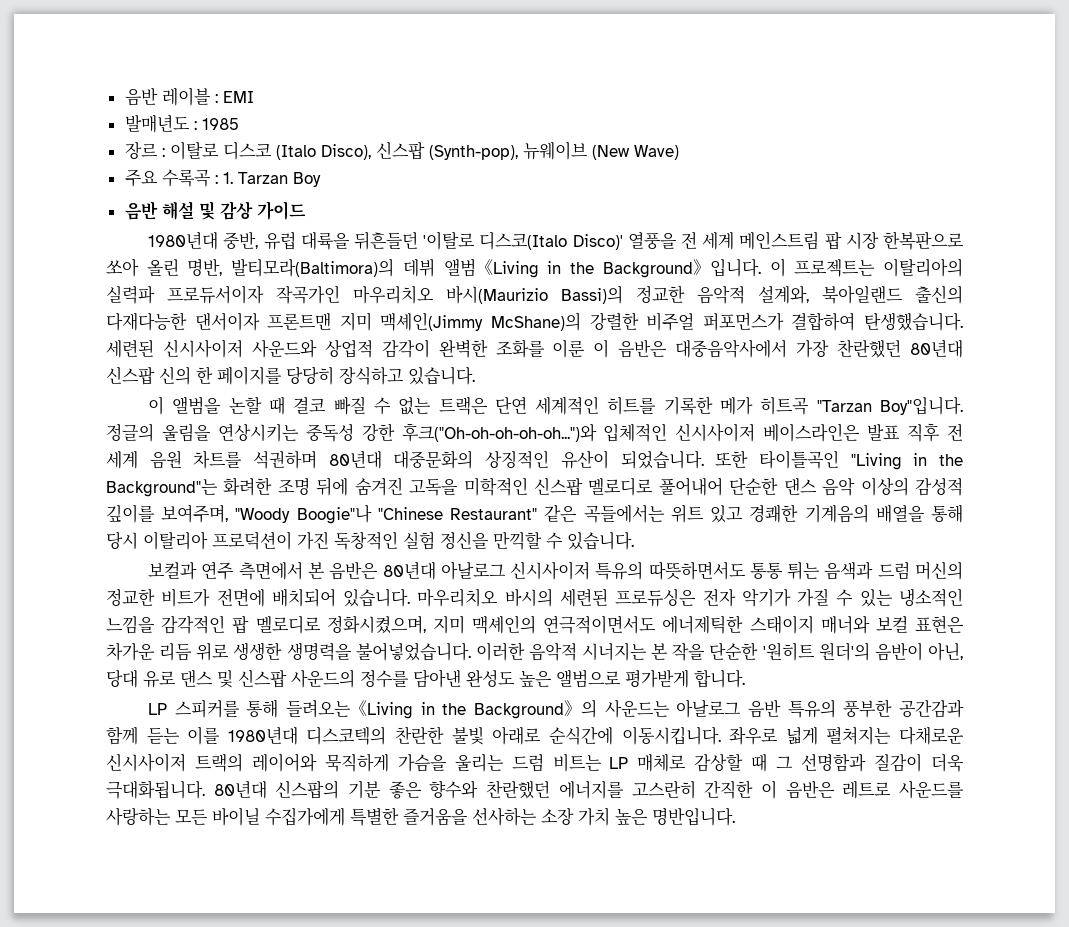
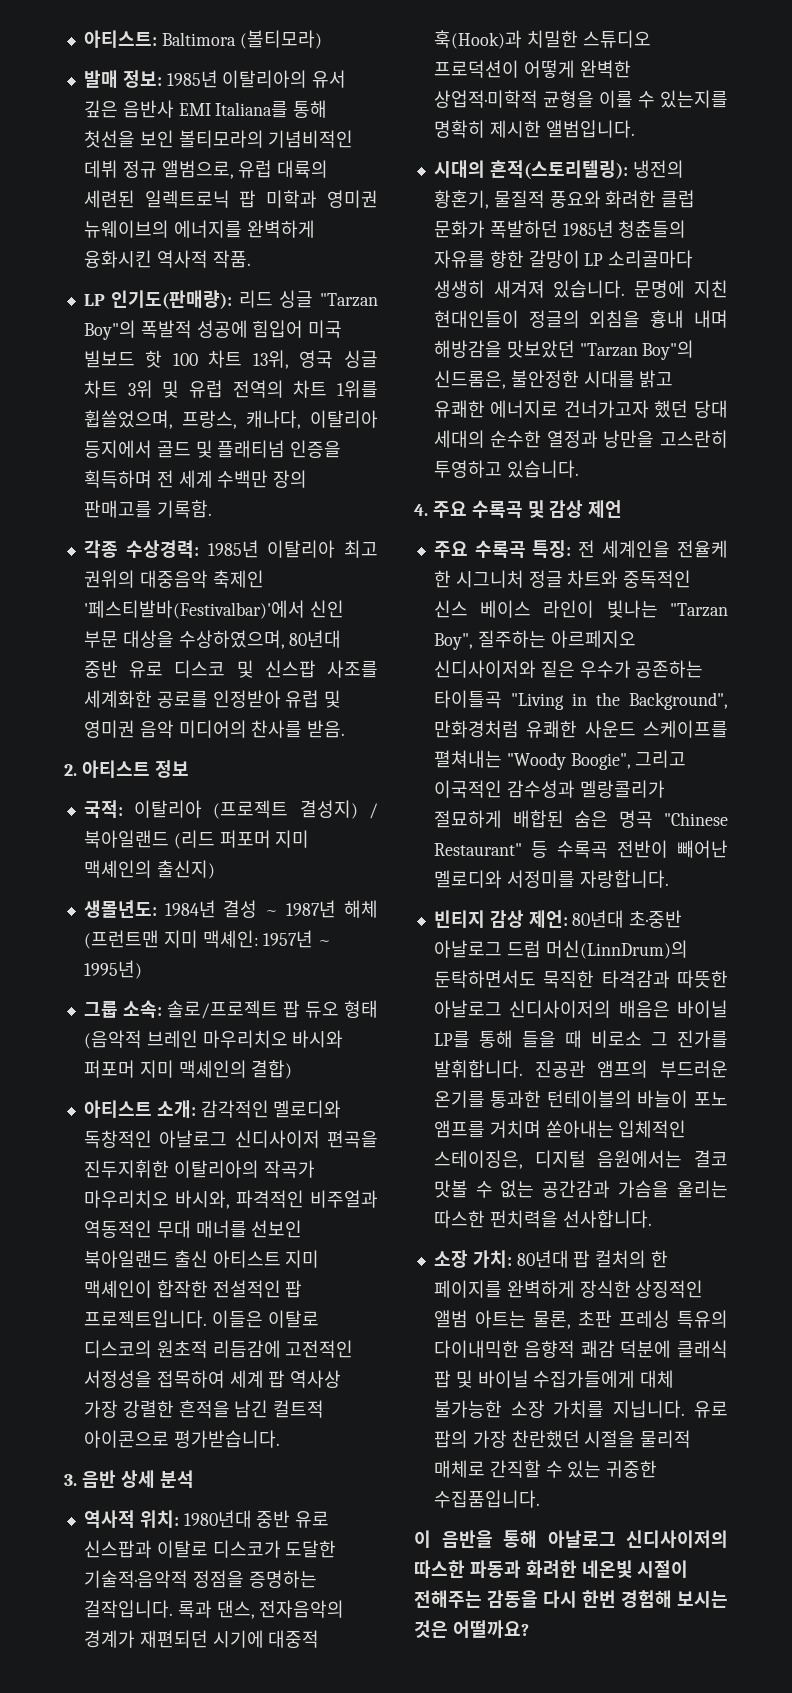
- 음반 레이블 : EMI
- 발매년도 : 1985
- 장르 : 이탈로 디스코 (Italo Disco), 신스팝 (Synth-pop), 뉴웨이브 (New Wave)
- 주요 수록곡 : 1. Tarzan Boy
- 음반 해설 및 감상 가이드
- 1980년대 중반, 유럽 대륙을 뒤흔들던 '이탈로 디스코(Italo Disco)' 열풍을 전 세계 메인스트림 팝 시장 한복판으로 쏘아 올린 명반, 발티모라(Baltimora)의 데뷔 앨범《Living in the Background》입니다. 이 프로젝트는 이탈리아의 실력파 프로듀서이자 작곡가인 마우리치오 바시(Maurizio Bassi)의 정교한 음악적 설계와, 북아일랜드 출신의 다재다능한 댄서이자 프론트맨 지미 맥셰인(Jimmy McShane)의 강렬한 비주얼 퍼포먼스가 결합하여 탄생했습니다. 세련된 신시사이저 사운드와 상업적 감각이 완벽한 조화를 이룬 이 음반은 대중음악사에서 가장 찬란했던 80년대 신스팝 신의 한 페이지를 당당히 장식하고 있습니다.
- 이 앨범을 논할 때 결코 빠질 수 없는 트랙은 단연 세계적인 히트를 기록한 메가 히트곡 "Tarzan Boy"입니다. 정글의 울림을 연상시키는 중독성 강한 후크("Oh-oh-oh-oh-oh...")와 입체적인 신시사이저 베이스라인은 발표 직후 전 세계 음원 차트를 석권하며 80년대 대중문화의 상징적인 유산이 되었습니다. 또한 타이틀곡인 "Living in the Background"는 화려한 조명 뒤에 숨겨진 고독을 미학적인 신스팝 멜로디로 풀어내어 단순한 댄스 음악 이상의 감성적 깊이를 보여주며, "Woody Boogie"나 "Chinese Restaurant" 같은 곡들에서는 위트 있고 경쾌한 기계음의 배열을 통해 당시 이탈리아 프로덕션이 가진 독창적인 실험 정신을 만끽할 수 있습니다.
- 보컬과 연주 측면에서 본 음반은 80년대 아날로그 신시사이저 특유의 따뜻하면서도 통통 튀는 음색과 드럼 머신의 정교한 비트가 전면에 배치되어 있습니다. 마우리치오 바시의 세련된 프로듀싱은 전자 악기가 가질 수 있는 냉소적인 느낌을 감각적인 팝 멜로디로 정화시켰으며, 지미 맥셰인의 연극적이면서도 에너제틱한 스태이지 매너와 보컬 표현은 차가운 리듬 위로 생생한 생명력을 불어넣었습니다. 이러한 음악적 시너지는 본 작을 단순한 '원히트 원더'의 음반이 아닌, 당대 유로 댄스 및 신스팝 사운드의 정수를 담아낸 완성도 높은 앨범으로 평가받게 합니다.
- LP 스피커를 통해 들려오는《Living in the Background》의 사운드는 아날로그 음반 특유의 풍부한 공간감과 함께 듣는 이를 1980년대 디스코텍의 찬란한 불빛 아래로 순식간에 이동시킵니다. 좌우로 넓게 펼쳐지는 다채로운 신시사이저 트랙의 레이어와 묵직하게 가슴을 울리는 드럼 비트는 LP 매체로 감상할 때 그 선명함과 질감이 더욱 극대화됩니다. 80년대 신스팝의 기분 좋은 향수와 찬란했던 에너지를 고스란히 간직한 이 음반은 레트로 사운드를 사랑하는 모든 바이닐 수집가에게 특별한 즐거움을 선사하는 소장 가치 높은 명반입니다.
+ 아티스트: Baltimora (볼티모라)
+ 발매 정보: 1985년 이탈리아의 유서 깊은 음반사 EMI Italiana를 통해 첫선을 보인 볼티모라의 기념비적인 데뷔 정규 앨범으로, 유럽 대륙의 세련된 일렉트로닉 팝 미학과 영미권 뉴웨이브의 에너지를 완벽하게 융화시킨 역사적 작품.
+ LP 인기도(판매량): 리드 싱글 "Tarzan Boy"의 폭발적 성공에 힘입어 미국 빌보드 핫 100 차트 13위, 영국 싱글 차트 3위 및 유럽 전역의 차트 1위를 휩쓸었으며, 프랑스, 캐나다, 이탈리아 등지에서 골드 및 플래티넘 인증을 획득하며 전 세계 수백만 장의 판매고를 기록함.
+ 각종 수상경력: 1985년 이탈리아 최고 권위의 대중음악 축제인 '페스티발바(Festivalbar)'에서 신인 부문 대상을 수상하였으며, 80년대 중반 유로 디스코 및 신스팝 사조를 세계화한 공로를 인정받아 유럽 및 영미권 음악 미디어의 찬사를 받음.
+ 2. 아티스트 정보
+ 국적: 이탈리아 (프로젝트 결성지) / 북아일랜드 (리드 퍼포머 지미 맥셰인의 출신지)
+ 생몰년도: 1984년 결성 ~ 1987년 해체 (프런트맨 지미 맥셰인: 1957년 ~ 1995년)
+ 그룹 소속: 솔로/프로젝트 팝 듀오 형태 (음악적 브레인 마우리치오 바시와 퍼포머 지미 맥셰인의 결합)
+ 아티스트 소개: 감각적인 멜로디와 독창적인 아날로그 신디사이저 편곡을 진두지휘한 이탈리아의 작곡가 마우리치오 바시와, 파격적인 비주얼과 역동적인 무대 매너를 선보인 북아일랜드 출신 아티스트 지미 맥셰인이 합작한 전설적인 팝 프로젝트입니다. 이들은 이탈로 디스코의 원초적 리듬감에 고전적인 서정성을 접목하여 세계 팝 역사상 가장 강렬한 흔적을 남긴 컬트적 아이콘으로 평가받습니다.
+ 3. 음반 상세 분석
+ 역사적 위치: 1980년대 중반 유로 신스팝과 이탈로 디스코가 도달한 기술적·음악적 정점을 증명하는 걸작입니다. 록과 댄스, 전자음악의 경계가 재편되던 시기에 대중적 훅(Hook)과 치밀한 스튜디오 프로덕션이 어떻게 완벽한 상업적·미학적 균형을 이룰 수 있는지를 명확히 제시한 앨범입니다.
+ 시대의 흔적(스토리텔링): 냉전의 황혼기, 물질적 풍요와 화려한 클럽 문화가 폭발하던 1985년 청춘들의 자유를 향한 갈망이 LP 소리골마다 생생히 새겨져 있습니다. 문명에 지친 현대인들이 정글의 외침을 흉내 내며 해방감을 맛보았던 "Tarzan Boy"의 신드롬은, 불안정한 시대를 밝고 유쾌한 에너지로 건너가고자 했던 당대 세대의 순수한 열정과 낭만을 고스란히 투영하고 있습니다.
+ 4. 주요 수록곡 및 감상 제언
+ 주요 수록곡 특징: 전 세계인을 전율케 한 시그니처 정글 차트와 중독적인 신스 베이스 라인이 빛나는 "Tarzan Boy", 질주하는 아르페지오 신디사이저와 짙은 우수가 공존하는 타이틀곡 "Living in the Background", 만화경처럼 유쾌한 사운드 스케이프를 펼쳐내는 "Woody Boogie", 그리고 이국적인 감수성과 멜랑콜리가 절묘하게 배합된 숨은 명곡 "Chinese Restaurant" 등 수록곡 전반이 빼어난 멜로디와 서정미를 자랑합니다.
+ 빈티지 감상 제언: 80년대 초·중반 아날로그 드럼 머신(LinnDrum)의 둔탁하면서도 묵직한 타격감과 따뜻한 아날로그 신디사이저의 배음은 바이닐 LP를 통해 들을 때 비로소 그 진가를 발휘합니다. 진공관 앰프의 부드러운 온기를 통과한 턴테이블의 바늘이 포노 앰프를 거치며 쏟아내는 입체적인 스테이징은, 디지털 음원에서는 결코 맛볼 수 없는 공간감과 가슴을 울리는 따스한 펀치력을 선사합니다.
+ 소장 가치: 80년대 팝 컬처의 한 페이지를 완벽하게 장식한 상징적인 앨범 아트는 물론, 초판 프레싱 특유의 다이내믹한 음향적 쾌감 덕분에 클래식 팝 및 바이닐 수집가들에게 대체 불가능한 소장 가치를 지닙니다. 유로 팝의 가장 찬란했던 시절을 물리적 매체로 간직할 수 있는 귀중한 수집품입니다.
+ 이 음반을 통해 아날로그 신디사이저의 따스한 파동과 화려한 네온빛 시절이 전해주는 감동을 다시 한번 경험해 보시는 것은 어떨까요?

